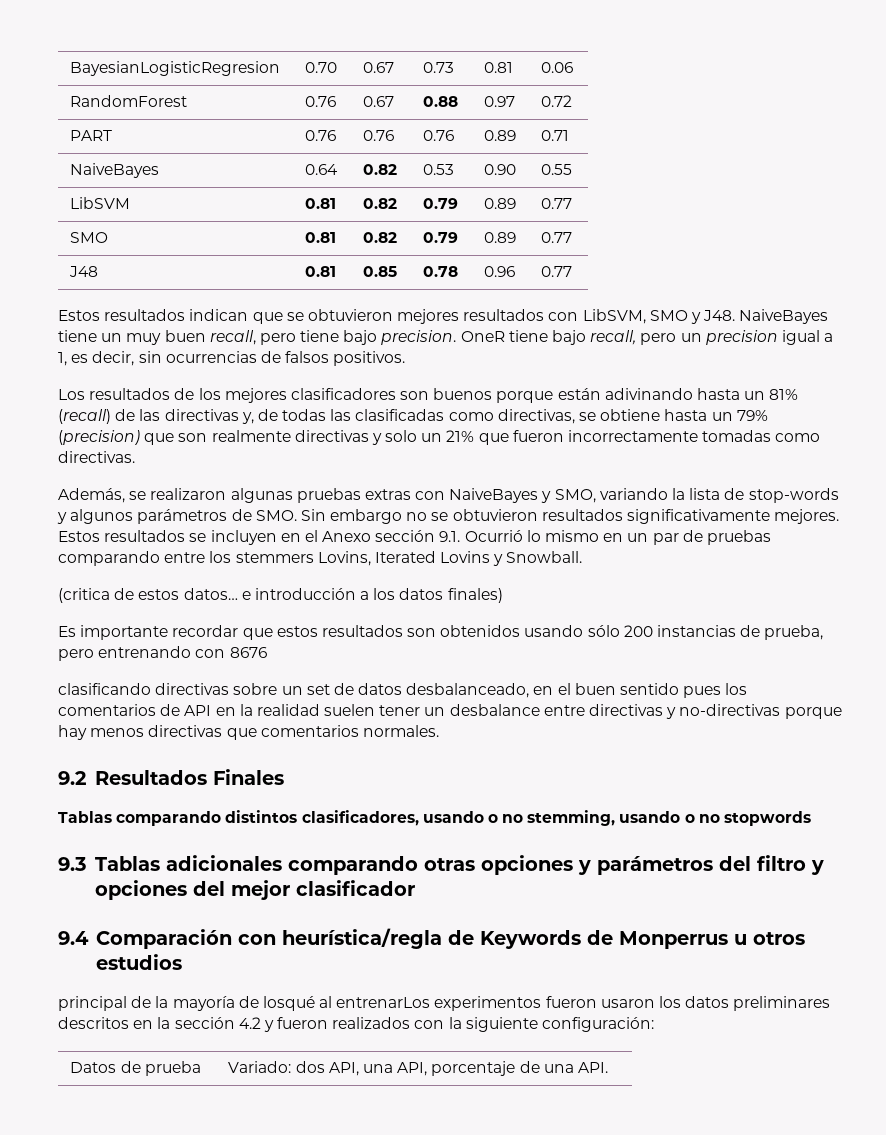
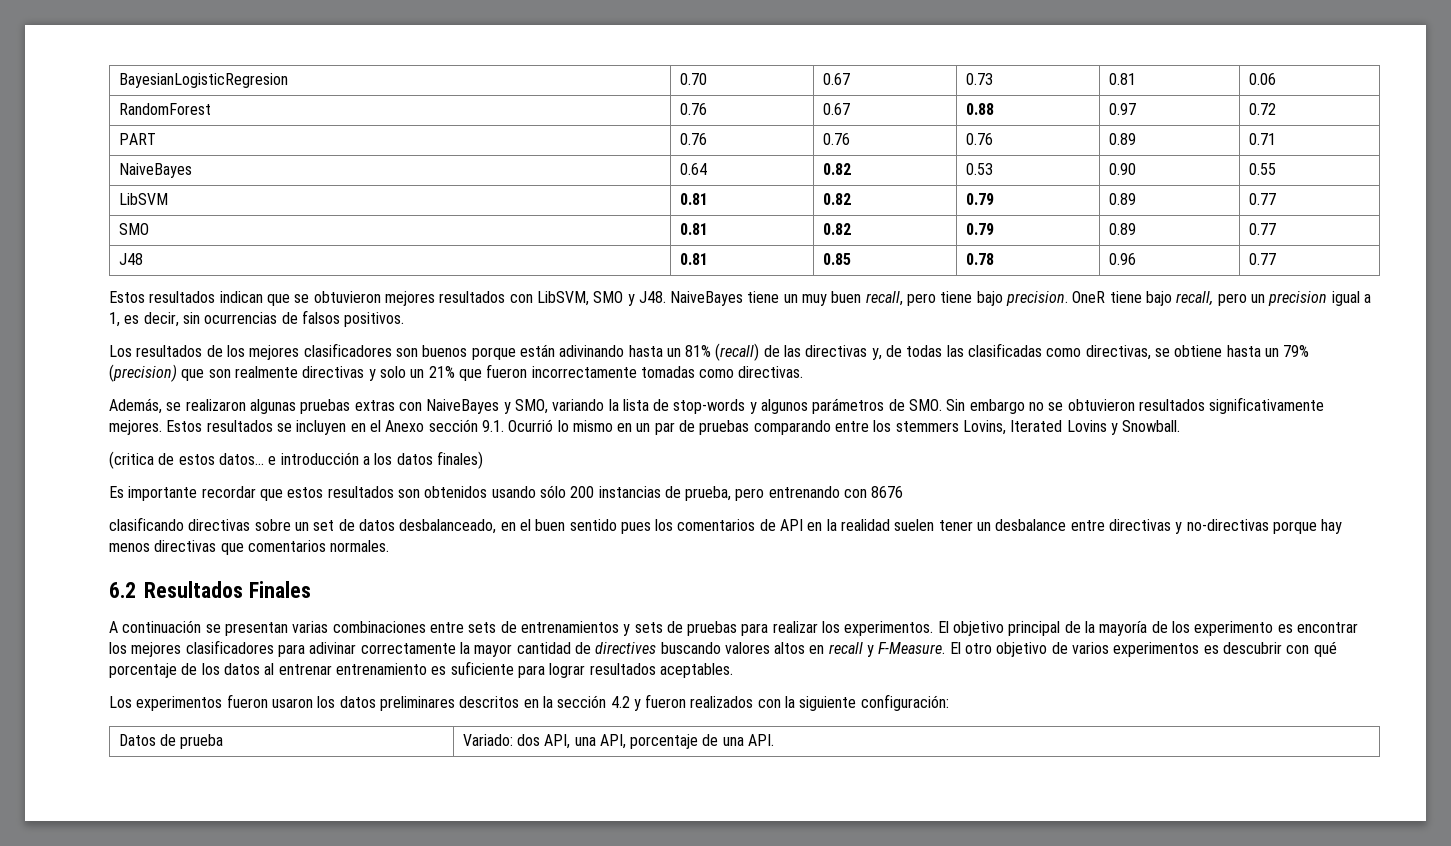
- 9.2 Resultados Finales
+ 6.2 Resultados Finales
- Tablas comparando distintos clasificadores, usando o no stemming, usando o no stopwords
- 9.3 Tablas adicionales comparando otras opciones y parámetros del filtro y opciones del mejor clasificador
- 9.4 Comparación con heurística/regla de Keywords de Monperrus u otros estudios
- principal de la mayoría de losqué al entrenarLos experimentos fueron usaron los datos preliminares descritos en la sección 4.2 y fueron realizados con la siguiente configuración:
+ A continuación se presentan varias combinaciones entre sets de entrenamientos y sets de pruebas para realizar los experimentos. El objetivo principal de la mayoría de los experimento es encontrar los mejores clasificadores para adivinar correctamente la mayor cantidad de directives buscando valores altos en recall y F-Measure. El otro objetivo de varios experimentos es descubrir con qué porcentaje de los datos al entrenar entrenamiento es suficiente para lograr resultados aceptables.
+ Los experimentos fueron usaron los datos preliminares descritos en la sección 4.2 y fueron realizados con la siguiente configuración:

